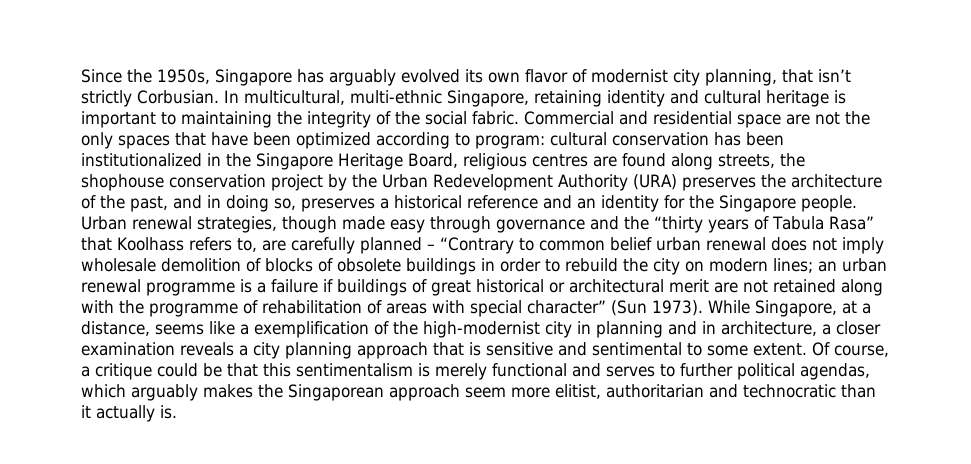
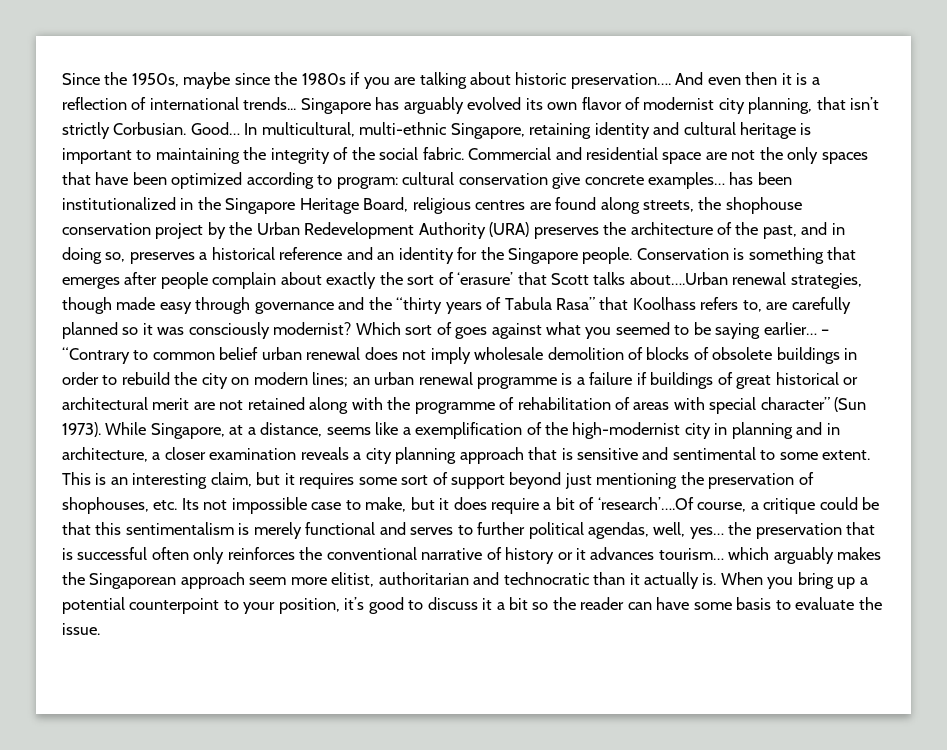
- Since the 1950s, Singapore has arguably evolved its own flavor of modernist city planning, that isn’t strictly Corbusian.
+ Since the 1950s, maybe since the 1980s if you are talking about historic preservation…. And even then it is a reflection of international trends... Singapore has arguably evolved its own flavor of modernist city planning, that isn’t strictly Corbusian.
+ Good…
- cultural conservation has been institutionalized in the Singapore Heritage Board, religious centres are found along streets, the shophouse conservation project by the Urban Redevelopment Authority (URA) preserves the architecture of the past, and in doing so, preserves a historical reference and an identity for the Singapore people.
+ cultural conservation give concrete examples… has been institutionalized in the Singapore Heritage Board, religious centres are found along streets, the shophouse conservation project by the Urban Redevelopment Authority (URA) preserves the architecture of the past, and in doing so, preserves a historical reference and an identity for the Singapore people.
- Urban renewal strategies, though made easy through governance and the “thirty years of Tabula Rasa” that Koolhass refers to, are carefully planned – “Contrary to common belief urban renewal does not imply wholesale demolition of blocks of obsolete buildings in order to rebuild the city on modern lines;
+ Conservation is something that emerges after people complain about exactly the sort of ‘erasure’ that Scott talks about….Urban renewal strategies, though made easy through governance and the “thirty years of Tabula Rasa” that Koolhass refers to, are carefully planned so it was consciously modernist? Which sort of goes against what you seemed to be saying earlier… – “Contrary to common belief urban renewal does not imply wholesale demolition of blocks of obsolete buildings in order to rebuild the city on modern lines;
- Of course, a critique could be that this sentimentalism is merely functional and serves to further political agendas, which arguably makes the Singaporean approach seem more elitist, authoritarian and technocratic than it actually is.
+ This is an interesting claim, but it requires some sort of support beyond just mentioning the preservation of shophouses, etc. Its not impossible case to make, but it does require a bit of ‘research’….Of course, a critique could be that this sentimentalism is merely functional and serves to further political agendas, well, yes… the preservation that is successful often only reinforces the conventional narrative of history or it advances tourism… which arguably makes the Singaporean approach seem more elitist, authoritarian and technocratic than it actually is.
+ When you bring up a potential counterpoint to your position, it’s good to discuss it a bit so the reader can have some basis to evaluate the issue.

